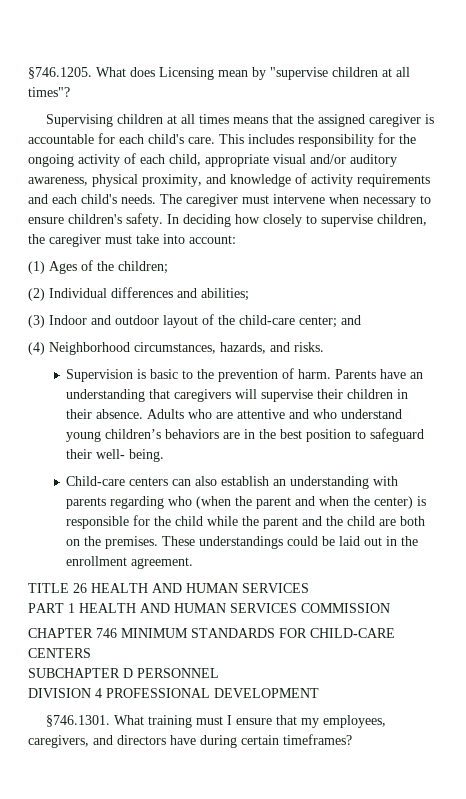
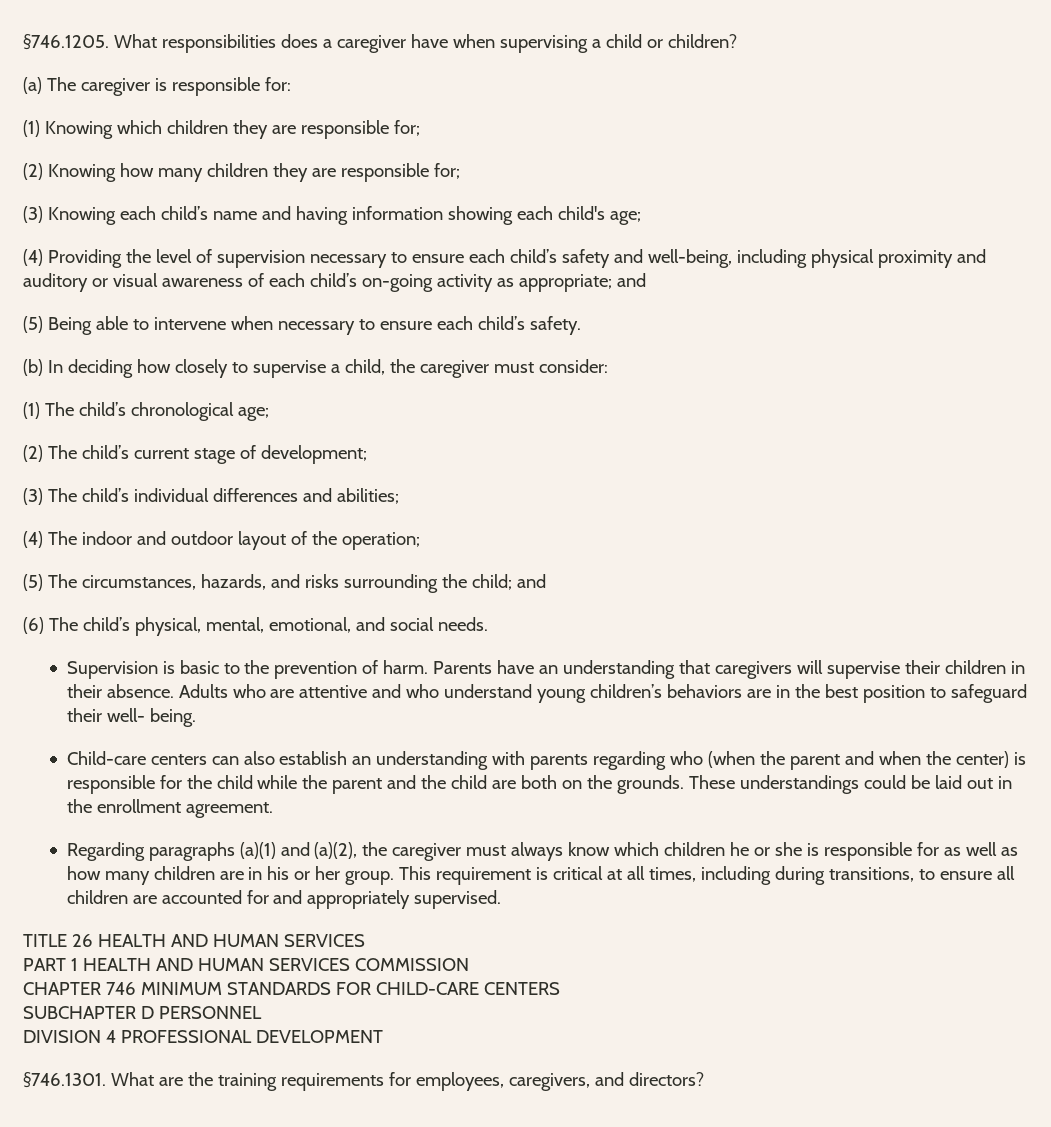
- §746.1205. What does Licensing mean by "supervise children at all times"?
- Supervising children at all times means that the assigned caregiver is accountable for each child's care. This includes responsibility for the ongoing activity of each child, appropriate visual and/or auditory awareness, physical proximity, and knowledge of activity requirements and each child's needs. The caregiver must intervene when necessary to ensure children's safety. In deciding how closely to supervise children, the caregiver must take into account:
- (1) Ages of the children;
- (2) Individual differences and abilities;
+ §746.1205. What responsibilities does a caregiver have when supervising a child or children?
+ (a) The caregiver is responsible for:
+ (1) Knowing which children they are responsible for;
+ (2) Knowing how many children they are responsible for;
+ (3) Knowing each child’s name and having information showing each child's age;
+ (4) Providing the level of supervision necessary to ensure each child’s safety and well-being, including physical proximity and auditory or visual awareness of each child’s on-going activity as appropriate; and
+ (5) Being able to intervene when necessary to ensure each child’s safety.
+ (b) In deciding how closely to supervise a child, the caregiver must consider:
+ (1) The child’s chronological age;
+ (2) The child’s current stage of development;
+ (3) The child’s individual differences and abilities;
- (3) Indoor and outdoor layout of the child-care center; and
- (4) Neighborhood circumstances, hazards, and risks.
+ (4) The indoor and outdoor layout of the operation;
+ (5) The circumstances, hazards, and risks surrounding the child; and
+ (6) The child’s physical, mental, emotional, and social needs.
- Child-care centers can also establish an understanding with parents regarding who (when the parent and when the center) is responsible for the child while the parent and the child are both on the premises.
+ Child-care centers can also establish an understanding with parents regarding who (when the parent and when the center) is responsible for the child while the parent and the child are both on the grounds.
+ Regarding paragraphs (a)(1) and (a)(2), the caregiver must always know which children he or she is responsible for as well as how many children are in his or her group. This requirement is critical at all times, including during transitions, to ensure all children are accounted for and appropriately supervised.
- §746.1301. What training must I ensure that my employees, caregivers, and directors have during certain timeframes?
+ §746.1301. What are the training requirements for employees, caregivers, and directors?

